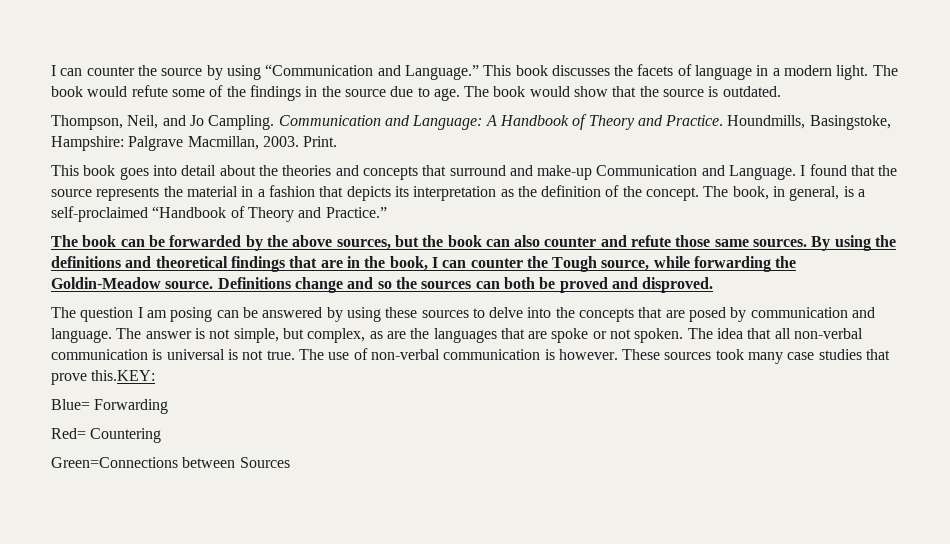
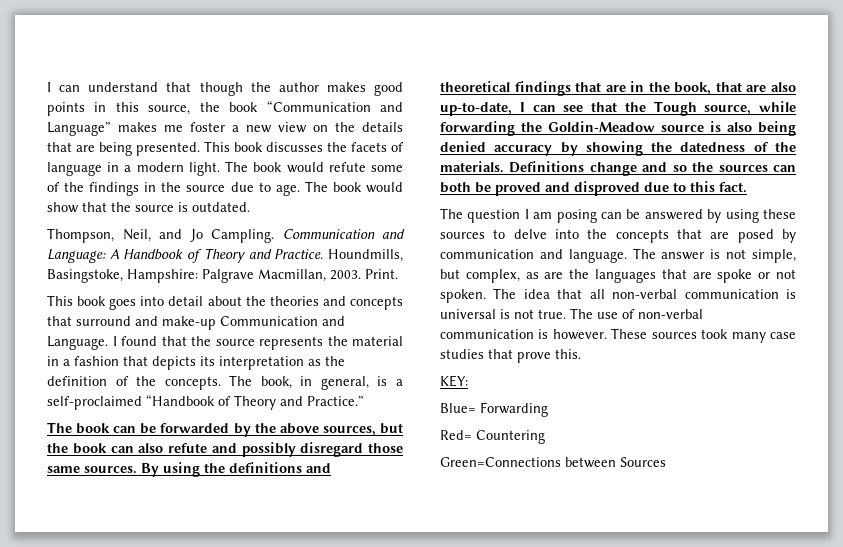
- I can counter the source by using “Communication and Language.”
+ I can understand that though the author makes good points in this source, the book “Communication and Language” makes me foster a new view on the details that are being presented.
- I found that the source represents the material in a fashion that depicts its interpretation as the definition of the concept.
+ I found that the source represents the material in a fashion that depicts its interpretation as the definition of the concepts.
- The book can be forwarded by the above sources, but the book can also counter and refute those same sources.
+ The book can be forwarded by the above sources, but the book can also refute and possibly disregard those same sources.
- By using the definitions and theoretical findings that are in the book, I can counter the Tough source, while forwarding the Goldin-Meadow source.
+ By using the definitions and theoretical findings that are in the book, that are also up-to-date, I can see that the Tough source, while forwarding the Goldin-Meadow source is also being denied accuracy by showing the datedness of the materials.
- Definitions change and so the sources can both be proved and disproved.
+ Definitions change and so the sources can both be proved and disproved due to this fact.
- These sources took many case studies that prove this.KEY:
+ These sources took many case studies that prove this.
+ KEY:

